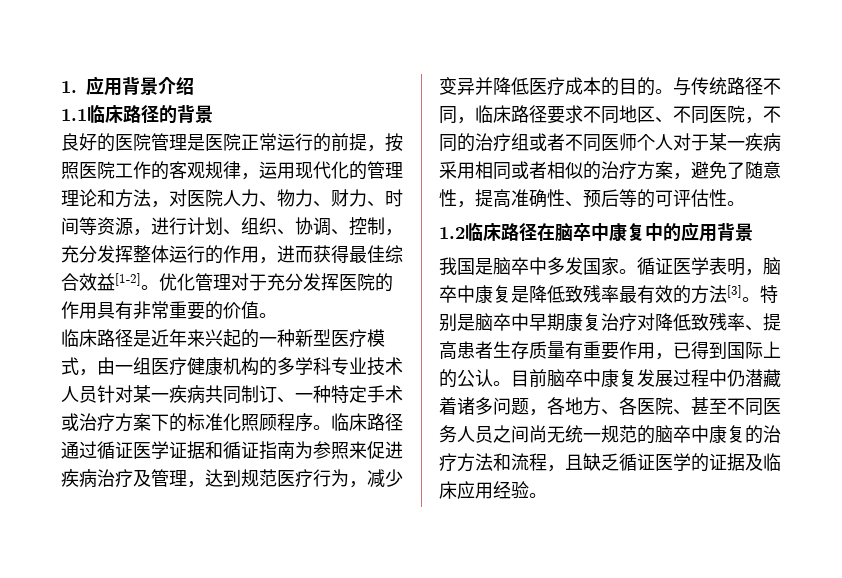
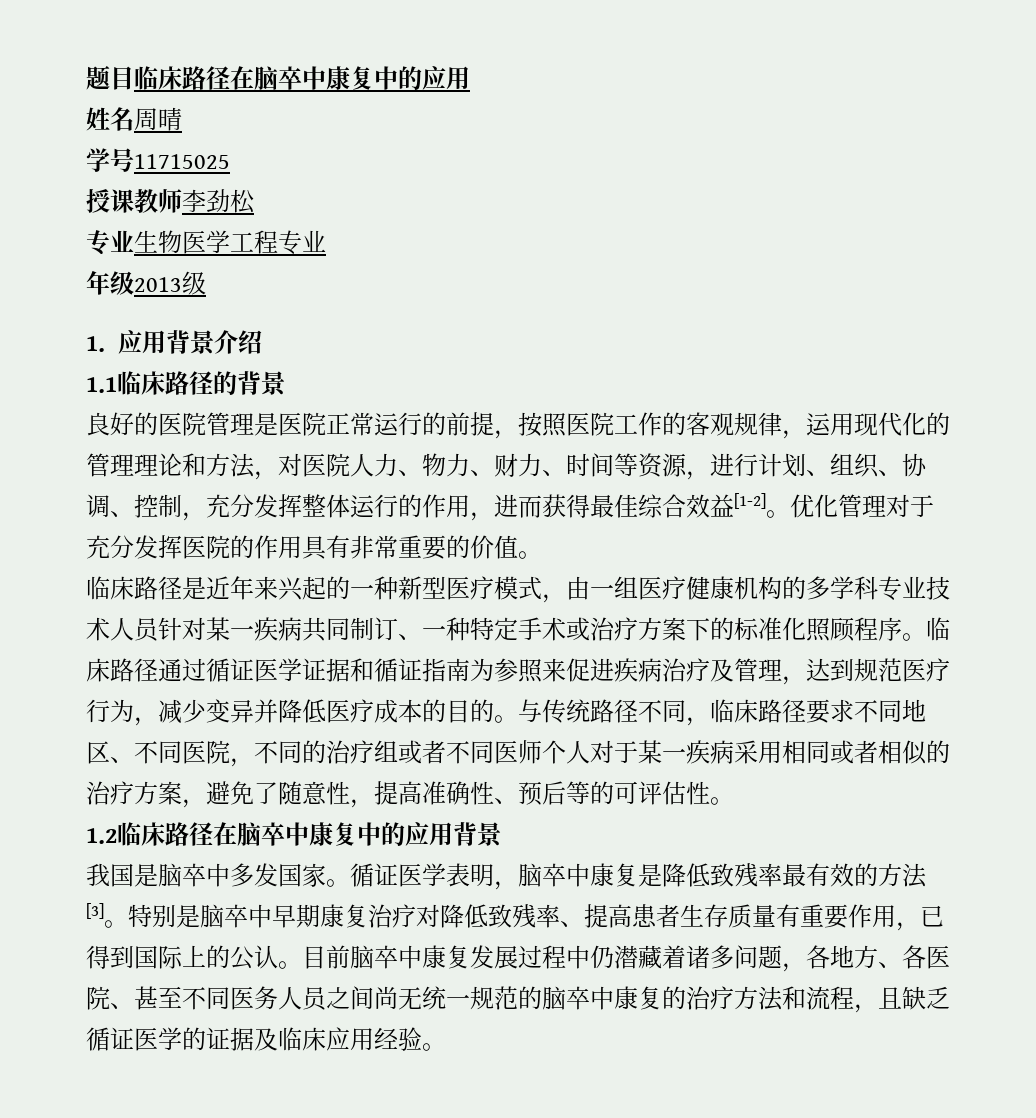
+ 题目临床路径在脑卒中康复中的应用
+ 姓名周晴
+ 学号11715025
+ 授课教师李劲松
+ 专业生物医学工程专业
+ 年级2013级

